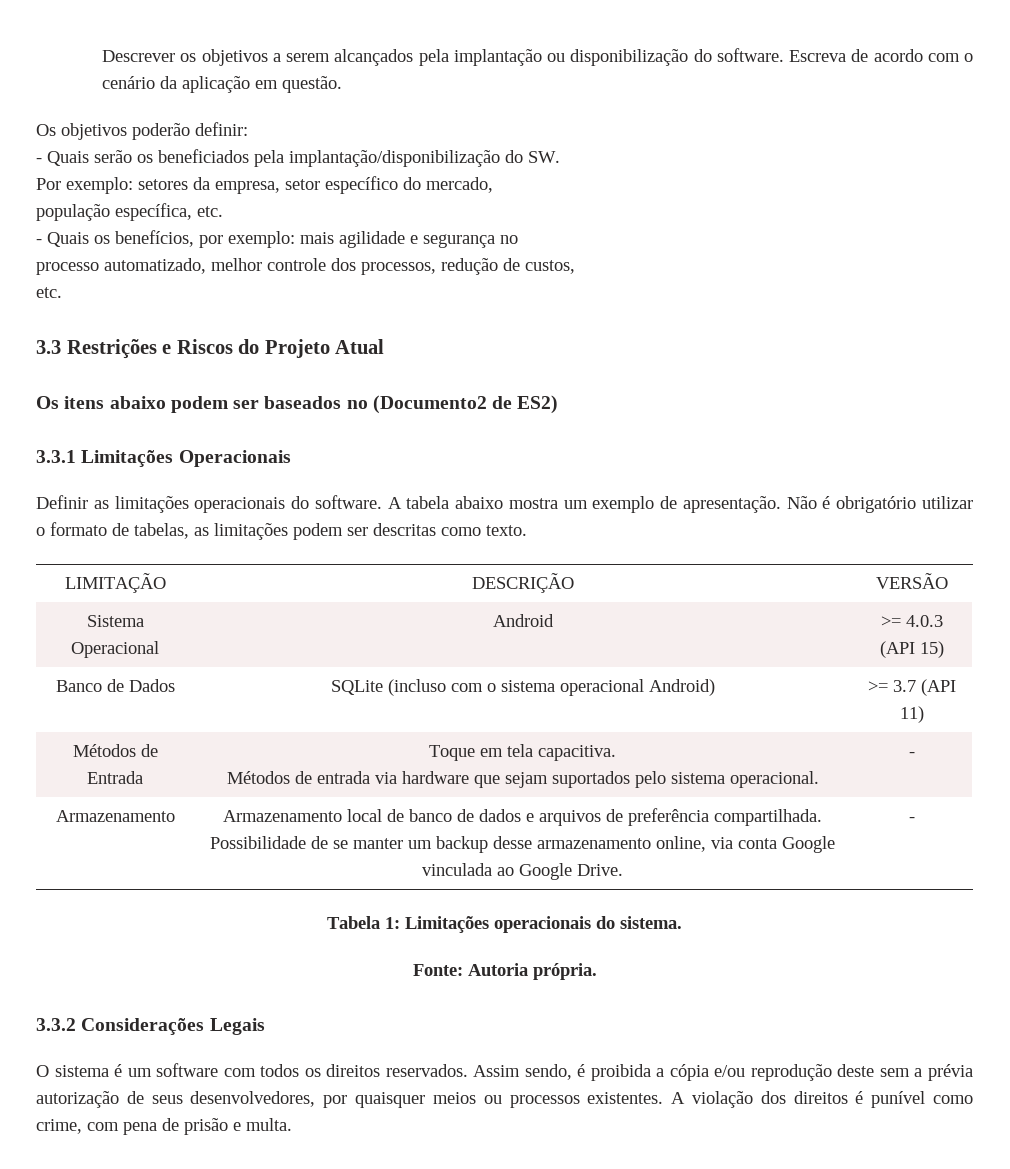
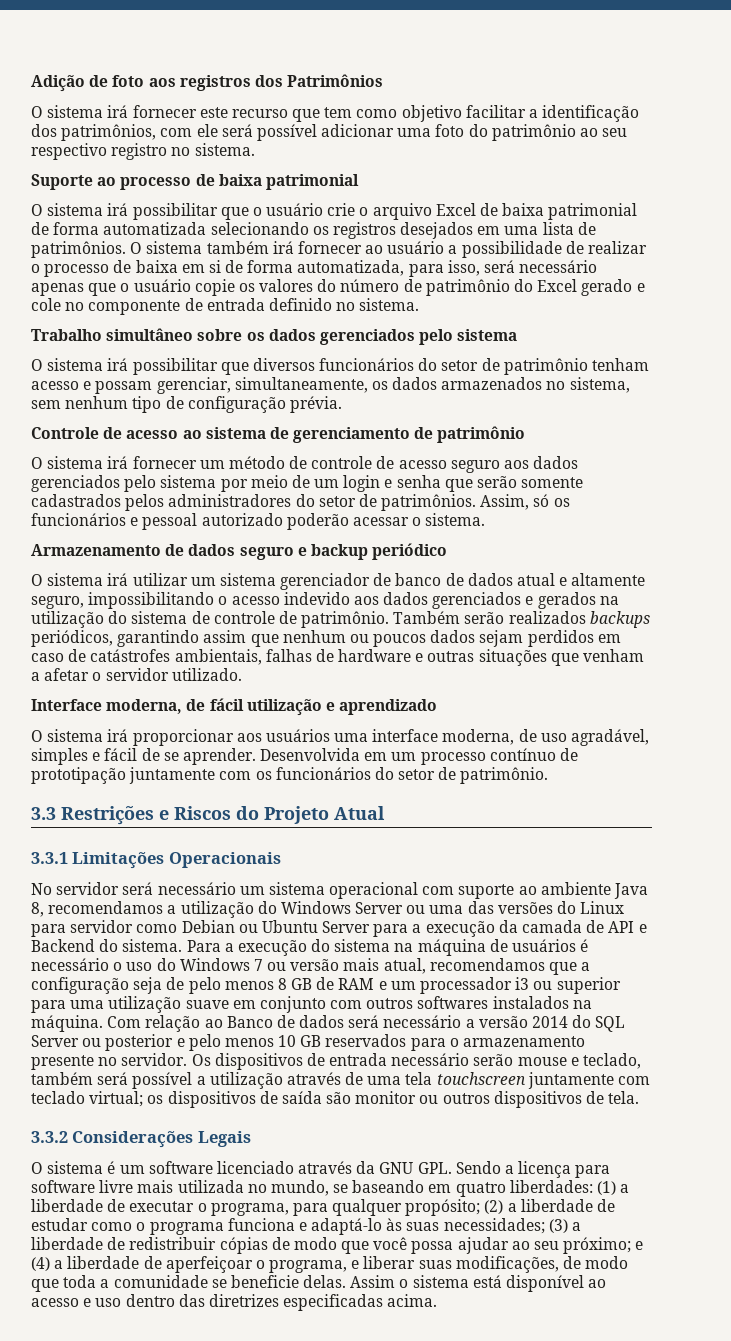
- Descrever os objetivos a serem alcançados pela implantação ou disponibilização do software. Escreva de acordo com o cenário da aplicação em questão.
- Os objetivos poderão definir:
- - Quais serão os beneficiados pela implantação/disponibilização do SW.
- Por exemplo: setores da empresa, setor específico do mercado,
- população específica, etc.
- - Quais os benefícios, por exemplo: mais agilidade e segurança no
- processo automatizado, melhor controle dos processos, redução de custos,
- etc.
+ Adição de foto aos registros dos Patrimônios
+ O sistema irá fornecer este recurso que tem como objetivo facilitar a identificação dos patrimônios, com ele será possível adicionar uma foto do patrimônio ao seu respectivo registro no sistema.
+ Suporte ao processo de baixa patrimonial
+ O sistema irá possibilitar que o usuário crie o arquivo Excel de baixa patrimonial de forma automatizada selecionando os registros desejados em uma lista de patrimônios. O sistema também irá fornecer ao usuário a possibilidade de realizar o processo de baixa em si de forma automatizada, para isso, será necessário apenas que o usuário copie os valores do número de patrimônio do Excel gerado e cole no componente de entrada definido no sistema.
+ Trabalho simultâneo sobre os dados gerenciados pelo sistema
+ O sistema irá possibilitar que diversos funcionários do setor de patrimônio tenham acesso e possam gerenciar, simultaneamente, os dados armazenados no sistema, sem nenhum tipo de configuração prévia.
+ Controle de acesso ao sistema de gerenciamento de patrimônio
+ O sistema irá fornecer um método de controle de acesso seguro aos dados gerenciados pelo sistema por meio de um login e senha que serão somente cadastrados pelos administradores do setor de patrimônios. Assim, só os funcionários e pessoal autorizado poderão acessar o sistema.
+ Armazenamento de dados seguro e backup periódico
+ O sistema irá utilizar um sistema gerenciador de banco de dados atual e altamente seguro, impossibilitando o acesso indevido aos dados gerenciados e gerados na utilização do sistema de controle de patrimônio. Também serão realizados backups periódicos, garantindo assim que nenhum ou poucos dados sejam perdidos em caso de catástrofes ambientais, falhas de hardware e outras situações que venham a afetar o servidor utilizado.
+ Interface moderna, de fácil utilização e aprendizado
+ O sistema irá proporcionar aos usuários uma interface moderna, de uso agradável, simples e fácil de se aprender. Desenvolvida em um processo contínuo de prototipação juntamente com os funcionários do setor de patrimônio.
- Os itens abaixo podem ser baseados no (Documento2 de ES2)
  3.3.1 Limitações Operacionais
- Definir as limitações operacionais do software. A tabela abaixo mostra um exemplo de apresentação. Não é obrigatório utilizar o formato de tabelas, as limitações podem ser descritas como texto.
- LIMITAÇÃO | DESCRIÇÃO | VERSÃO
- Sistema Operacional | Android | >= 4.0.3 (API 15)
- Banco de Dados | SQLite (incluso com o sistema operacional Android) | >= 3.7 (API 11)
- Métodos de Entrada | Toque em tela capacitiva.
- Métodos de entrada via hardware que sejam suportados pelo sistema operacional. | -
- Armazenamento | Armazenamento local de banco de dados e arquivos de preferência compartilhada. Possibilidade de se manter um backup desse armazenamento online, via conta Google vinculada ao Google Drive. | -
- Tabela 1: Limitações operacionais do sistema.
- Fonte: Autoria própria.
+ No servidor será necessário um sistema operacional com suporte ao ambiente Java 8, recomendamos a utilização do Windows Server ou uma das versões do Linux para servidor como Debian ou Ubuntu Server para a execução da camada de API e Backend do sistema. Para a execução do sistema na máquina de usuários é necessário o uso do Windows 7 ou versão mais atual, recomendamos que a configuração seja de pelo menos 8 GB de RAM e um processador i3 ou superior para uma utilização suave em conjunto com outros softwares instalados na máquina. Com relação ao Banco de dados será necessário a versão 2014 do SQL Server ou posterior e pelo menos 10 GB reservados para o armazenamento presente no servidor. Os dispositivos de entrada necessário serão mouse e teclado, também será possível a utilização através de uma tela touchscreen juntamente com teclado virtual; os dispositivos de saída são monitor ou outros dispositivos de tela.
- O sistema é um software com todos os direitos reservados. Assim sendo, é proibida a cópia e/ou reprodução deste sem a prévia autorização de seus desenvolvedores, por quaisquer meios ou processos existentes. A violação dos direitos é punível como crime, com pena de prisão e multa.
+ O sistema é um software licenciado através da GNU GPL. Sendo a licença para software livre mais utilizada no mundo, se baseando em quatro liberdades: (1) a liberdade de executar o programa, para qualquer propósito; (2) a liberdade de estudar como o programa funciona e adaptá-lo às suas necessidades; (3) a liberdade de redistribuir cópias de modo que você possa ajudar ao seu próximo; e (4) a liberdade de aperfeiçoar o programa, e liberar suas modificações, de modo que toda a comunidade se beneficie delas. Assim o sistema está disponível ao acesso e uso dentro das diretrizes especificadas acima.

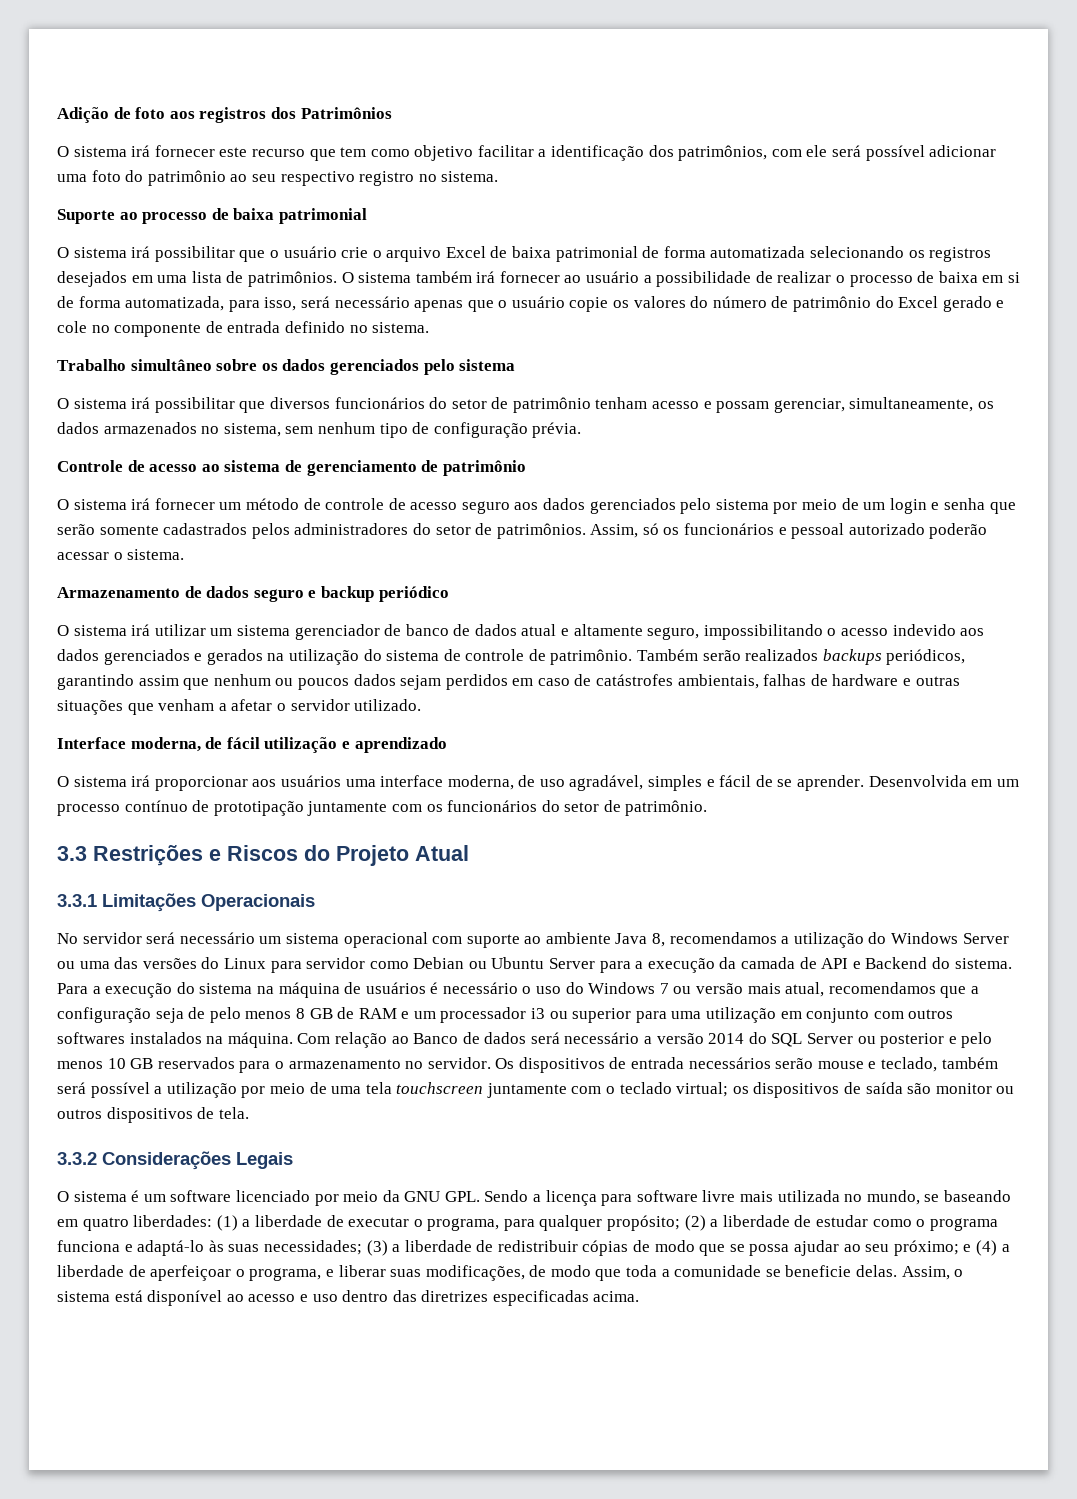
- Para a execução do sistema na máquina de usuários é necessário o uso do Windows 7 ou versão mais atual, recomendamos que a configuração seja de pelo menos 8 GB de RAM e um processador i3 ou superior para uma utilização suave em conjunto com outros softwares instalados na máquina.
+ Para a execução do sistema na máquina de usuários é necessário o uso do Windows 7 ou versão mais atual, recomendamos que a configuração seja de pelo menos 8 GB de RAM e um processador i3 ou superior para uma utilização em conjunto com outros softwares instalados na máquina.
- Com relação ao Banco de dados será necessário a versão 2014 do SQL Server ou posterior e pelo menos 10 GB reservados para o armazenamento presente no servidor.
+ Com relação ao Banco de dados será necessário a versão 2014 do SQL Server ou posterior e pelo menos 10 GB reservados para o armazenamento no servidor.
- Os dispositivos de entrada necessário serão mouse e teclado, também será possível a utilização através de uma tela touchscreen juntamente com teclado virtual; os dispositivos de saída são monitor ou outros dispositivos de tela.
+ Os dispositivos de entrada necessários serão mouse e teclado, também será possível a utilização por meio de uma tela touchscreen juntamente com o teclado virtual; os dispositivos de saída são monitor ou outros dispositivos de tela.
- O sistema é um software licenciado através da GNU GPL. Sendo a licença para software livre mais utilizada no mundo, se baseando em quatro liberdades:
+ O sistema é um software licenciado por meio da GNU GPL. Sendo a licença para software livre mais utilizada no mundo, se baseando em quatro liberdades:
- (3) a liberdade de redistribuir cópias de modo que você possa ajudar ao seu próximo;
+ (3) a liberdade de redistribuir cópias de modo que se possa ajudar ao seu próximo;
- Assim o sistema está disponível ao acesso e uso dentro das diretrizes especificadas acima.
+ Assim, o sistema está disponível ao acesso e uso dentro das diretrizes especificadas acima.

